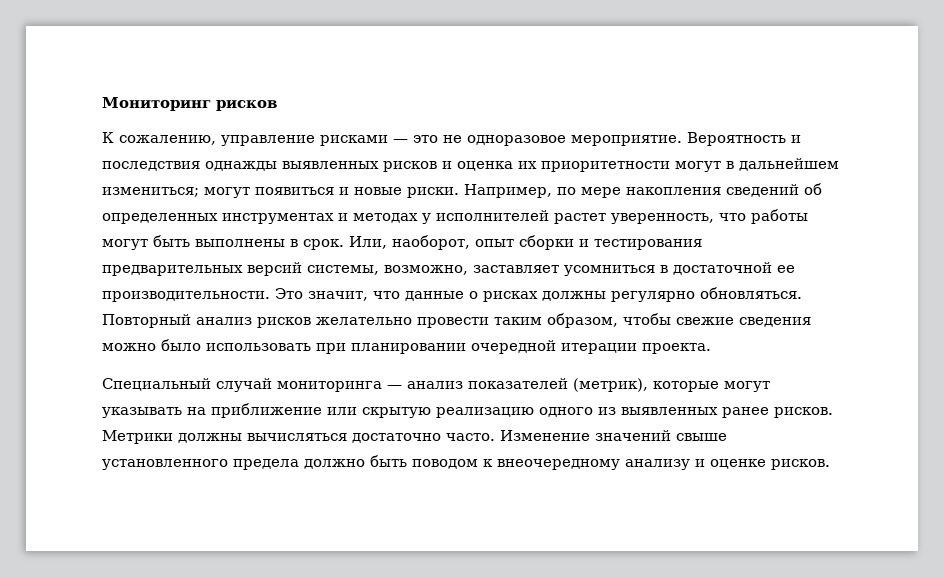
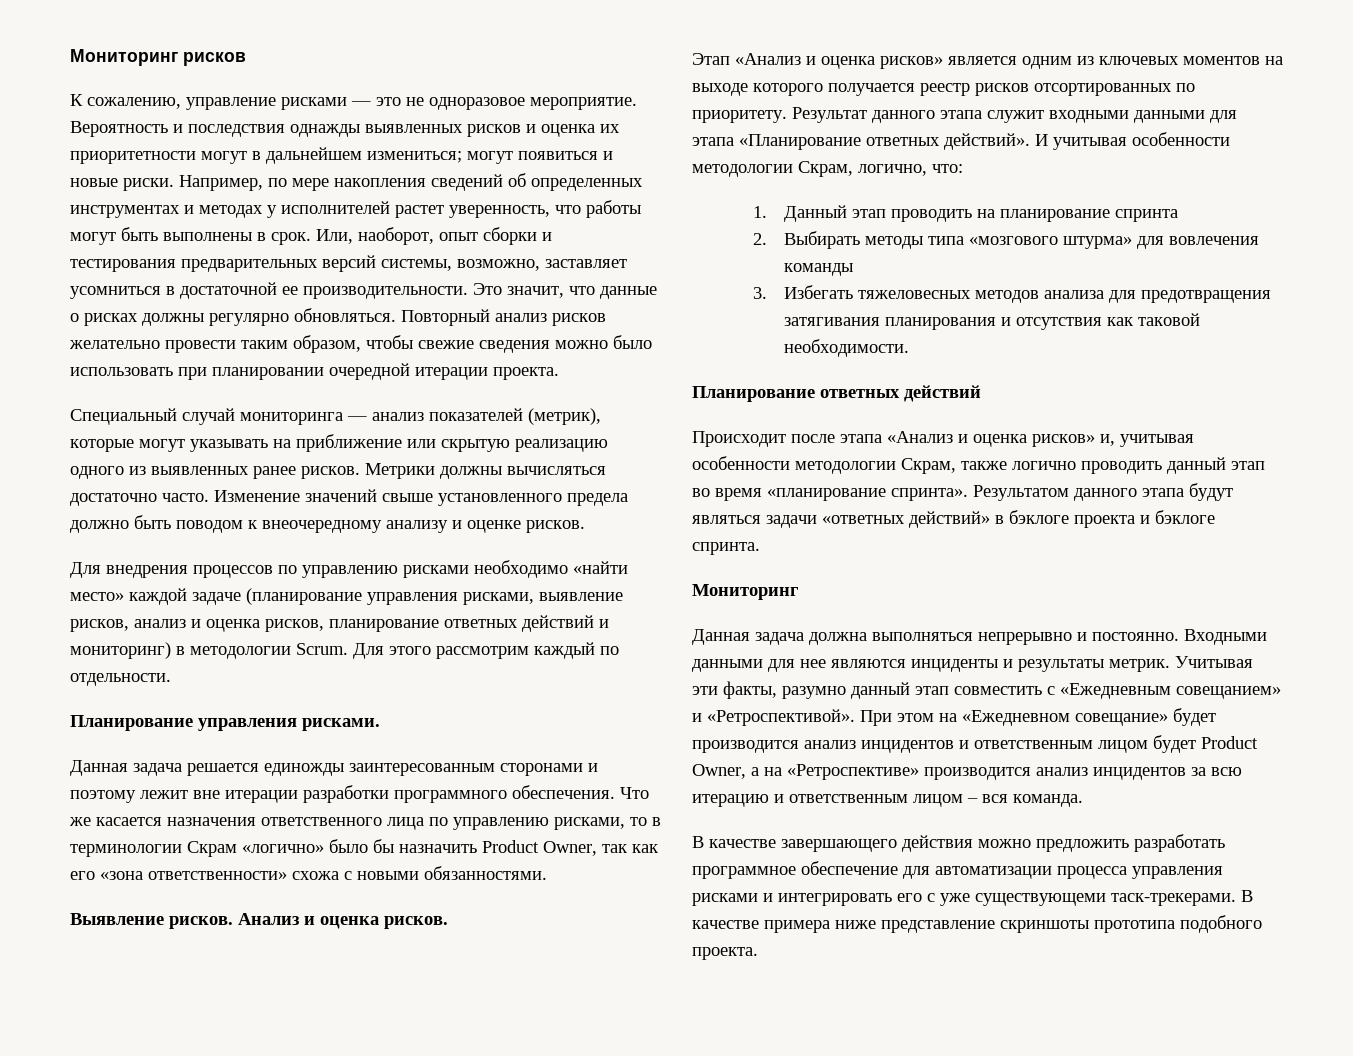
+ Для внедрения процессов по управлению рисками необходимо «найти место» каждой задаче (планирование управления рисками, выявление рисков, анализ и оценка рисков, планирование ответных действий и мониторинг) в методологии Scrum. Для этого рассмотрим каждый по отдельности.
+ Планирование управления рисками.
+ Данная задача решается единожды заинтересованным сторонами и поэтому лежит вне итерации разработки программного обеспечения. Что же касается назначения ответственного лица по управлению рисками, то в терминологии Скрам «логично» было бы назначить Product Owner, так как его «зона ответственности» схожа с новыми обязанностями.
+ Выявление рисков. Анализ и оценка рисков.
+ Этап «Анализ и оценка рисков» является одним из ключевых моментов на выходе которого получается реестр рисков отсортированных по приоритету. Результат данного этапа служит входными данными для этапа «Планирование ответных действий». И учитывая особенности методологии Скрам, логично, что:
+ 1. Данный этап проводить на планирование спринта
+ 2. Выбирать методы типа «мозгового штурма» для вовлечения команды
+ 3. Избегать тяжеловесных методов анализа для предотвращения затягивания планирования и отсутствия как таковой необходимости.
+ Планирование ответных действий
+ Происходит после этапа «Анализ и оценка рисков» и, учитывая особенности методологии Скрам, также логично проводить данный этап во время «планирование спринта». Результатом данного этапа будут являться задачи «ответных действий» в бэклоге проекта и бэклоге спринта.
+ Мониторинг
+ Данная задача должна выполняться непрерывно и постоянно. Входными данными для нее являются инциденты и результаты метрик. Учитывая эти факты, разумно данный этап совместить с «Ежедневным совещанием» и «Ретроспективой». При этом на «Ежедневном совещание» будет производится анализ инцидентов и ответственным лицом будет Product Owner, а на «Ретроспективе» производится анализ инцидентов за всю итерацию и ответственным лицом – вся команда.
+ В качестве завершающего действия можно предложить разработать программное обеспечение для автоматизации процесса управления рисками и интегрировать его с уже существующеми таск-трекерами. В качестве примера ниже представление скриншоты прототипа подобного проекта.

